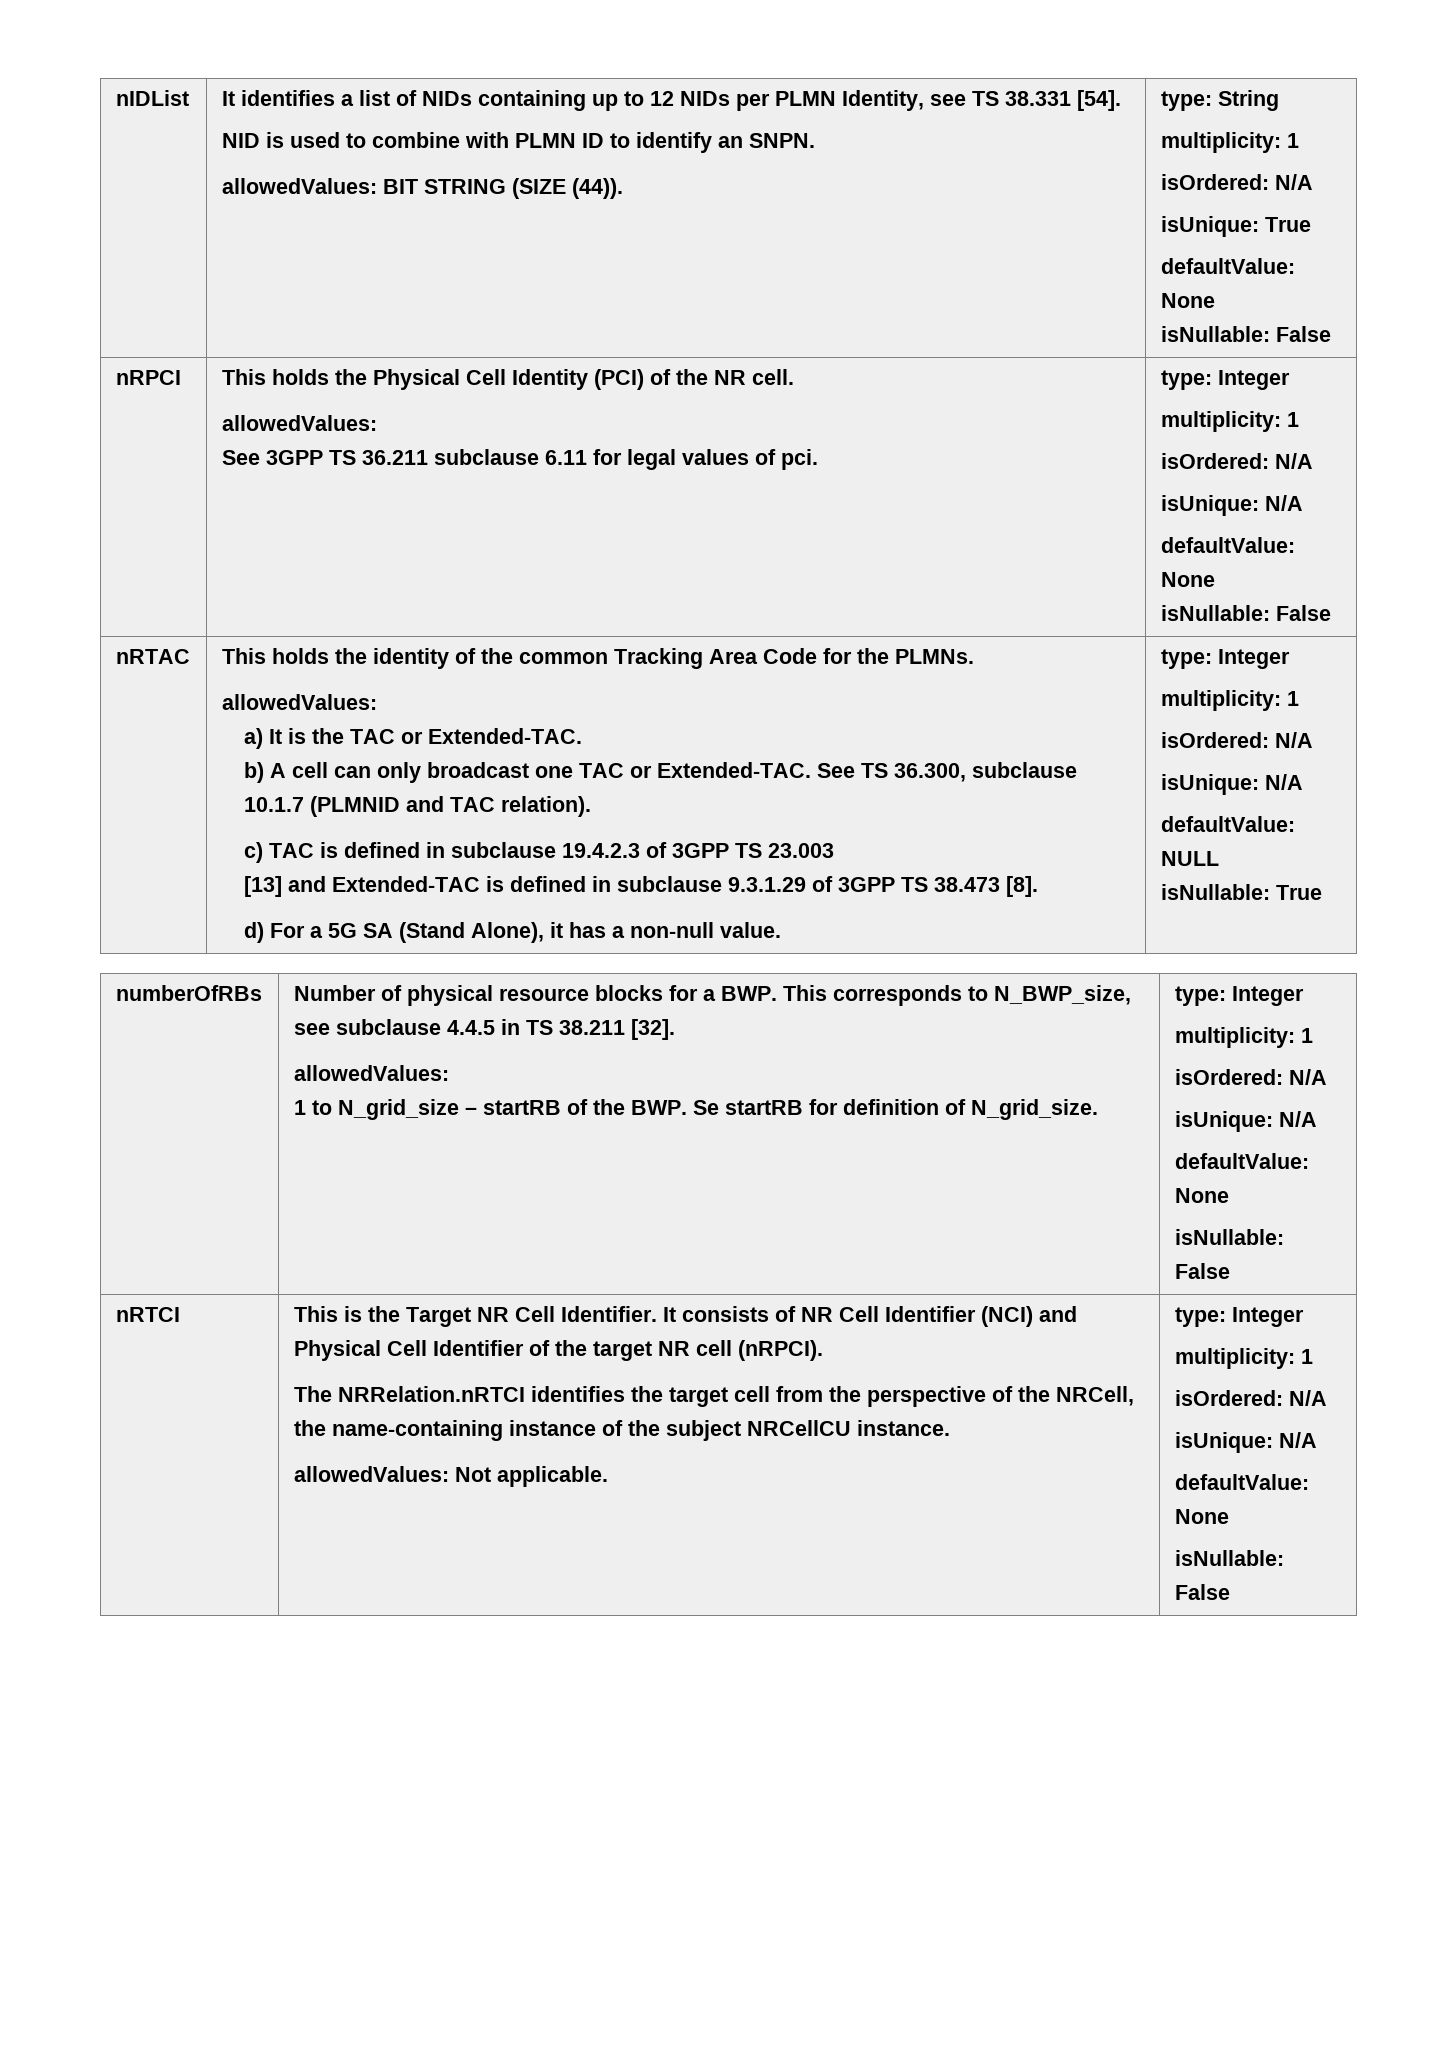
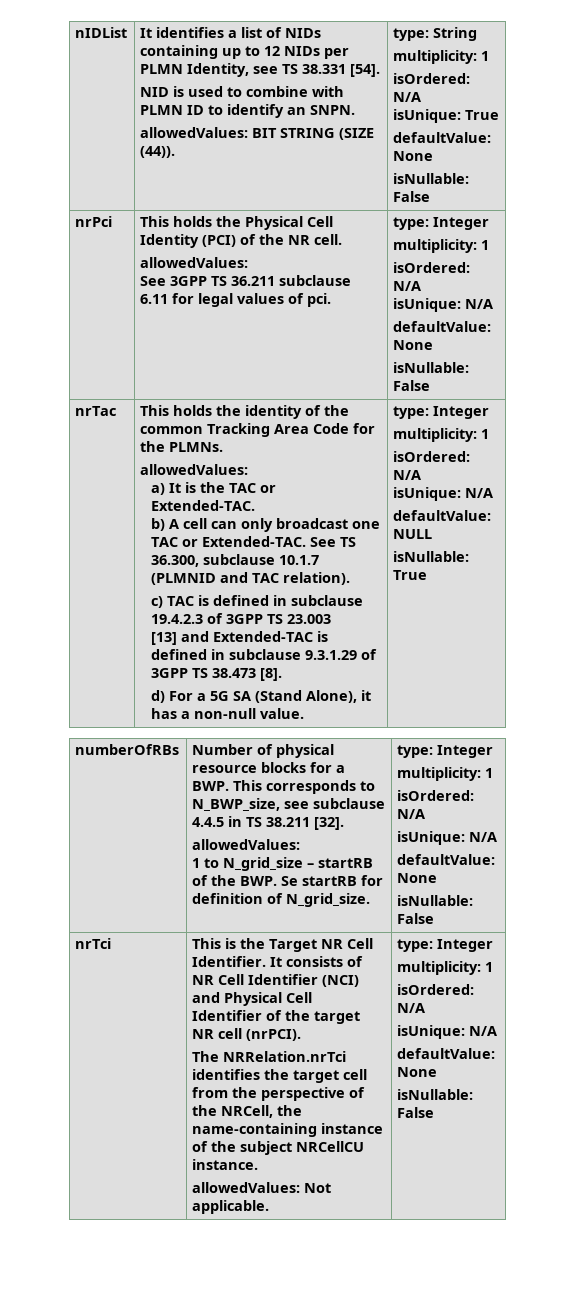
- nRPCI | This holds the Physical Cell Identity (PCI) of the NR cell.
+ nrPci | This holds the Physical Cell Identity (PCI) of the NR cell.
- nRTAC
+ nrTac
- nRTCI
+ nrTci
- It consists of NR Cell Identifier (NCI) and Physical Cell Identifier of the target NR cell (nRPCI).
+ It consists of NR Cell Identifier (NCI) and Physical Cell Identifier of the target NR cell (nrPCI).
- The NRRelation.nRTCI identifies the target cell from the perspective of the NRCell, the name-containing instance of the subject NRCellCU instance.
+ The NRRelation.nrTci identifies the target cell from the perspective of the NRCell, the name-containing instance of the subject NRCellCU instance.

